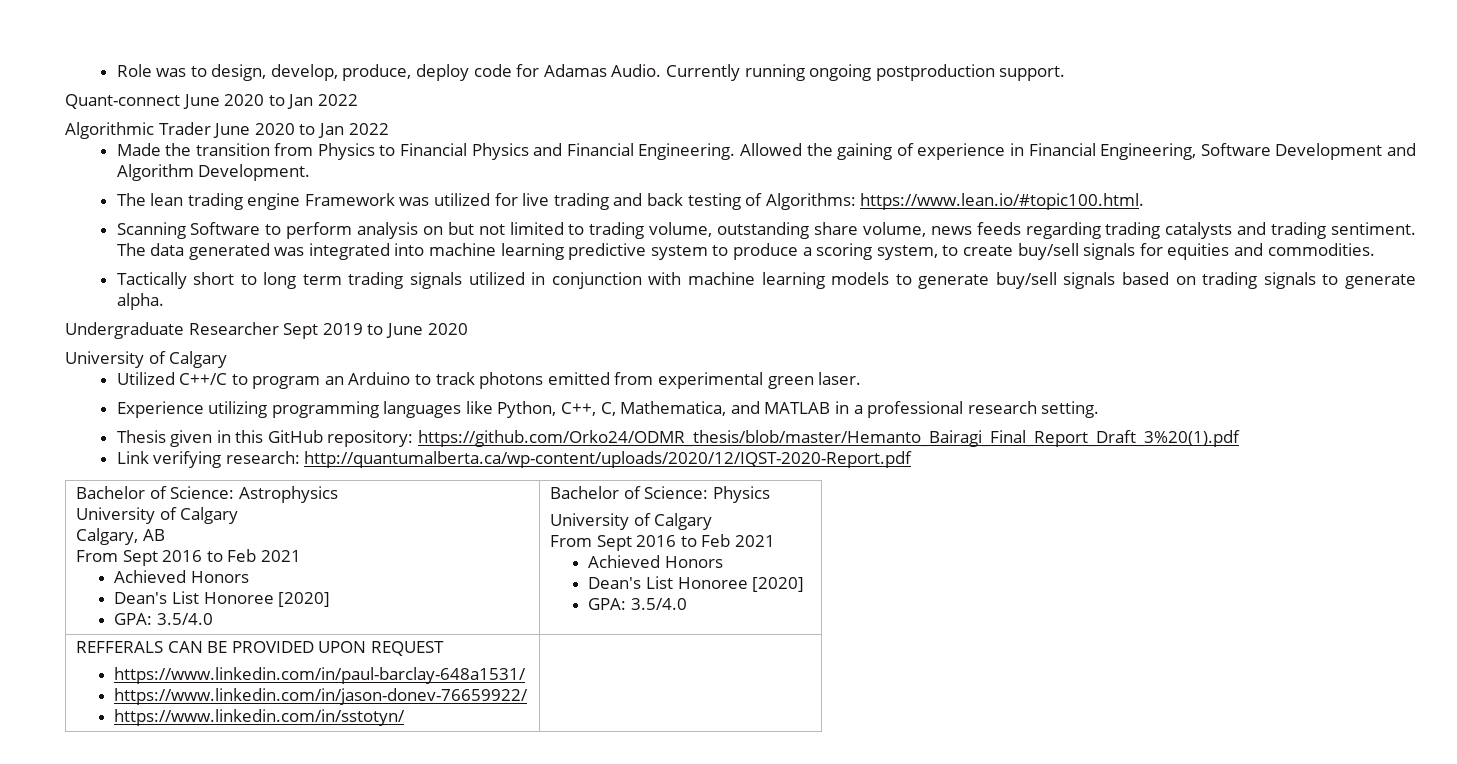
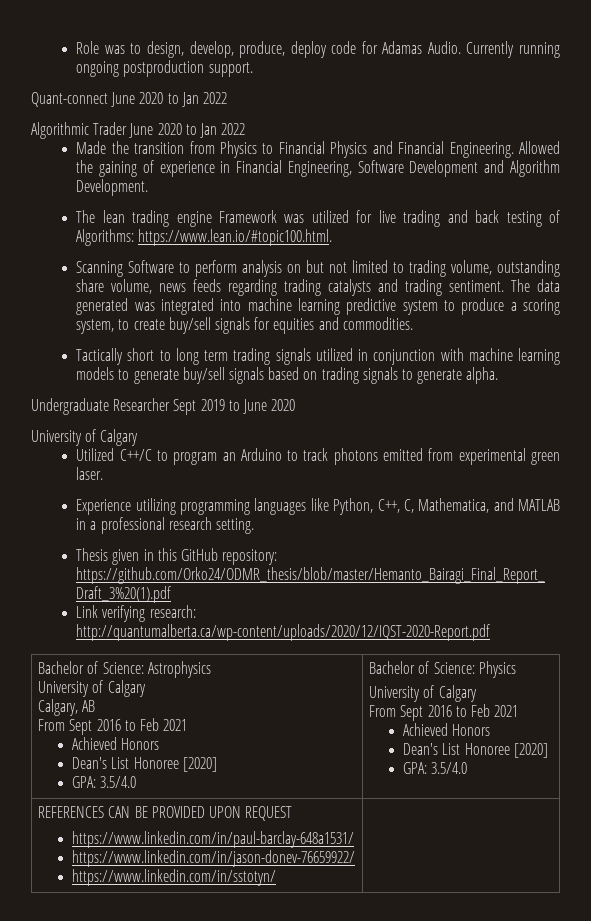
- REFFERALS CAN BE PROVIDED UPON REQUEST
+ REFERENCES CAN BE PROVIDED UPON REQUEST

